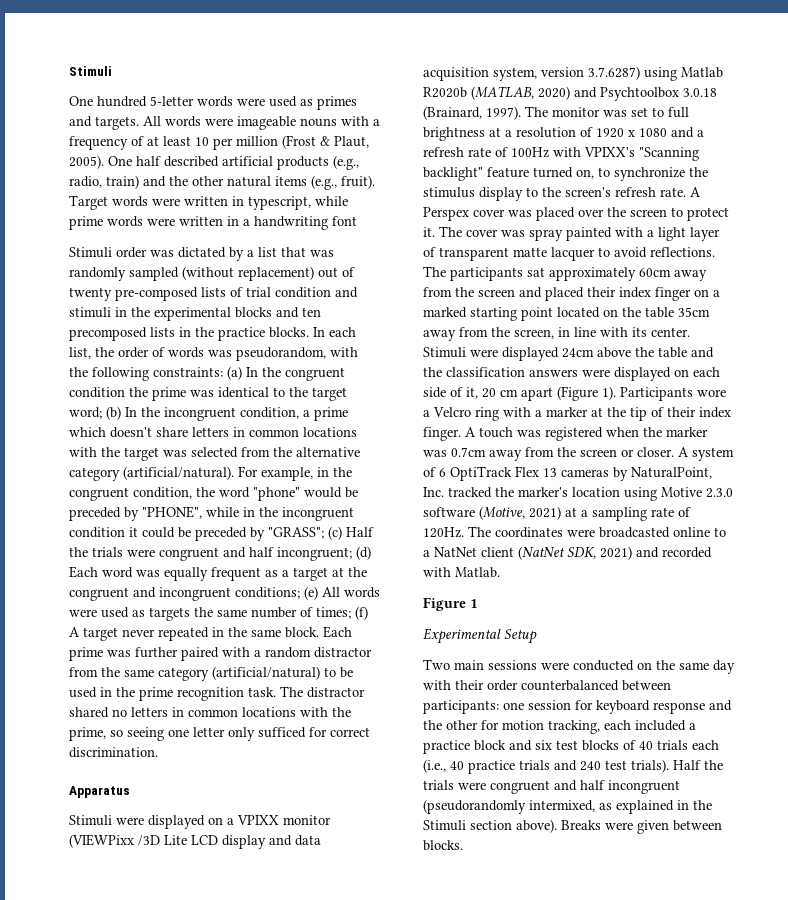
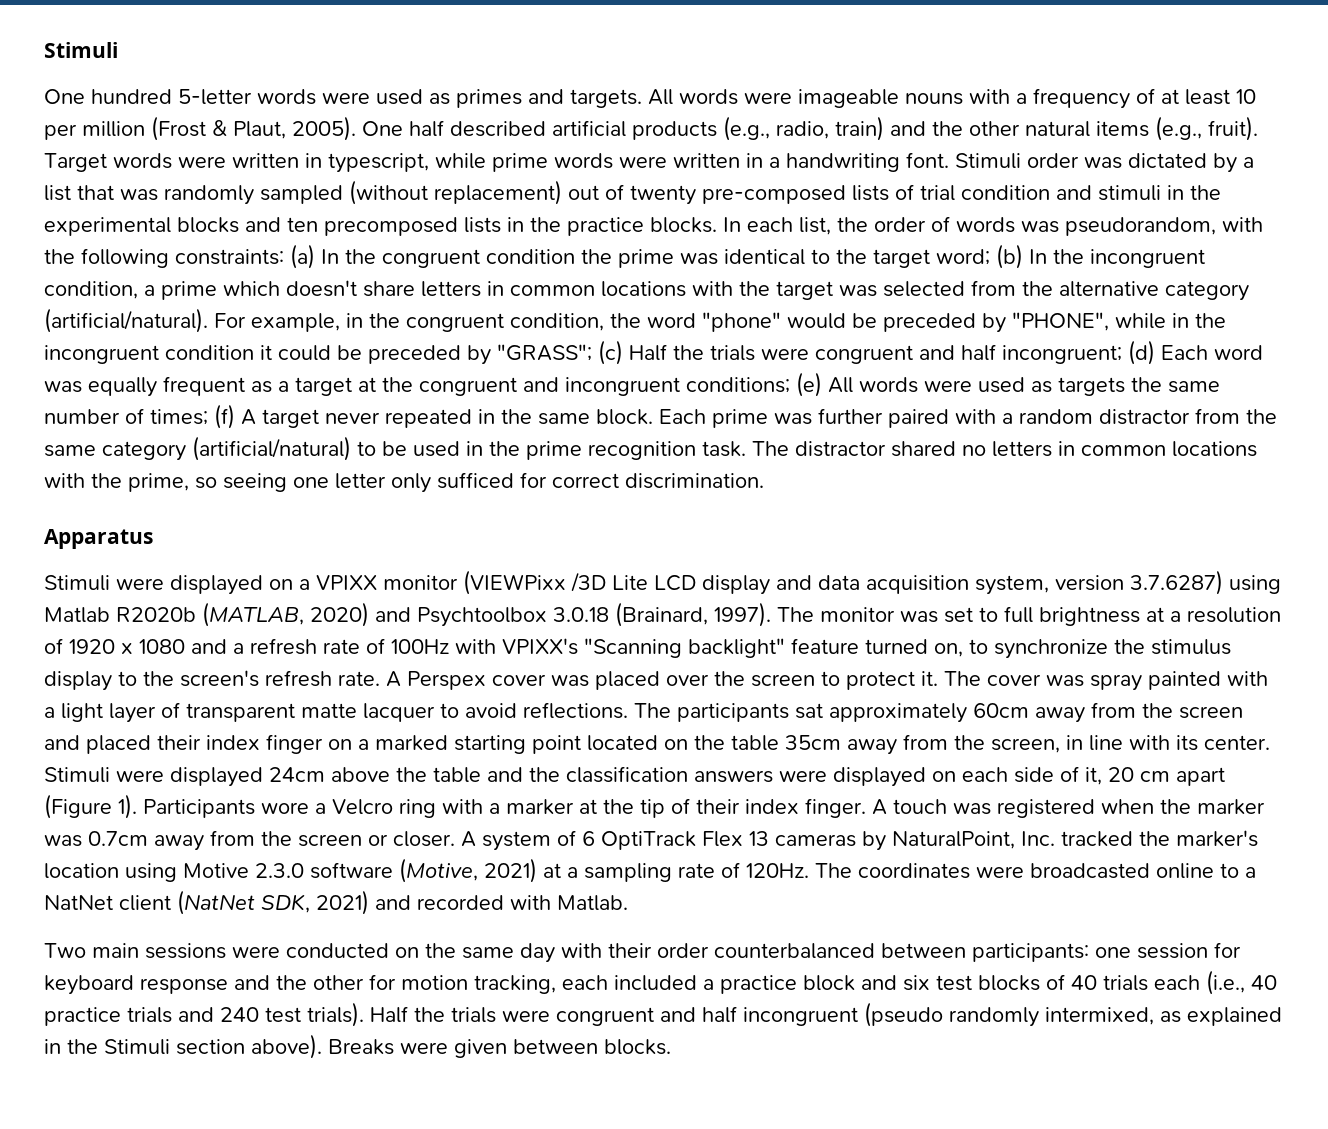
- Target words were written in typescript, while prime words were written in a handwriting font
- Stimuli order was dictated by a list that was randomly sampled (without replacement) out of twenty pre-composed lists of trial condition and stimuli in the experimental blocks and ten precomposed lists in the practice blocks.
+ Target words were written in typescript, while prime words were written in a handwriting font. Stimuli order was dictated by a list that was randomly sampled (without replacement) out of twenty pre-composed lists of trial condition and stimuli in the experimental blocks and ten precomposed lists in the practice blocks.
- Figure 1
- Experimental Setup
- Half the trials were congruent and half incongruent (pseudorandomly intermixed, as explained in the Stimuli section above).
+ Half the trials were congruent and half incongruent (pseudo randomly intermixed, as explained in the Stimuli section above).

